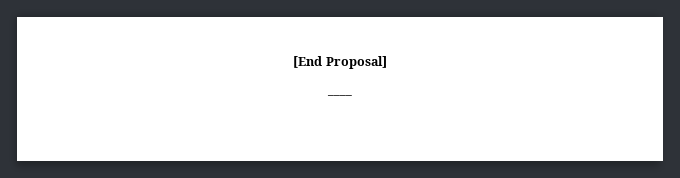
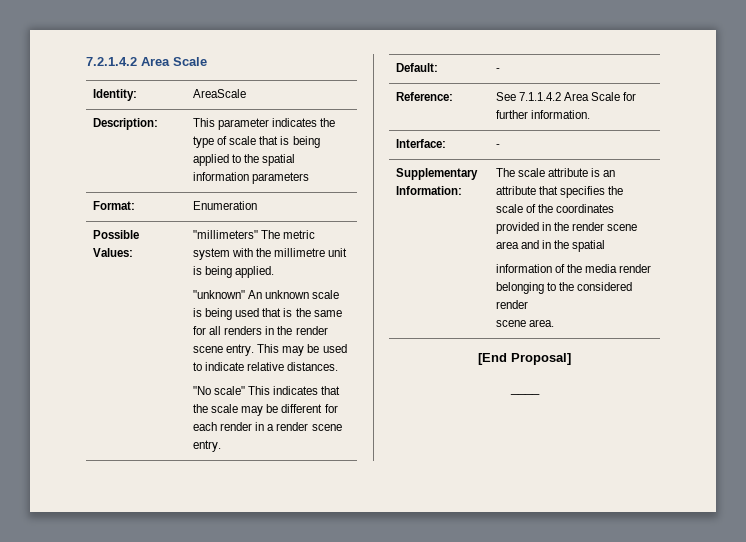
+ 7.2.1.4.2 Area Scale
+ Identity: | AreaScale
+ Description: | This parameter indicates the type of scale that is being applied to the spatial information parameters
+ Format: | Enumeration
+ Possible Values: | "millimeters" The metric system with the millimetre unit is being applied.
+ "unknown" An unknown scale is being used that is the same for all renders in the render scene entry. This may be used to indicate relative distances.
+ "No scale" This indicates that the scale may be different for each render in a render scene entry.
+ Default: | -
+ Reference: | See 7.1.1.4.2 Area Scale for further information.
+ Interface: | -
+ Supplementary Information: | The scale attribute is an attribute that specifies the scale of the coordinates provided in the render scene area and in the spatial
+ information of the media render belonging to the considered render
+ scene area.

